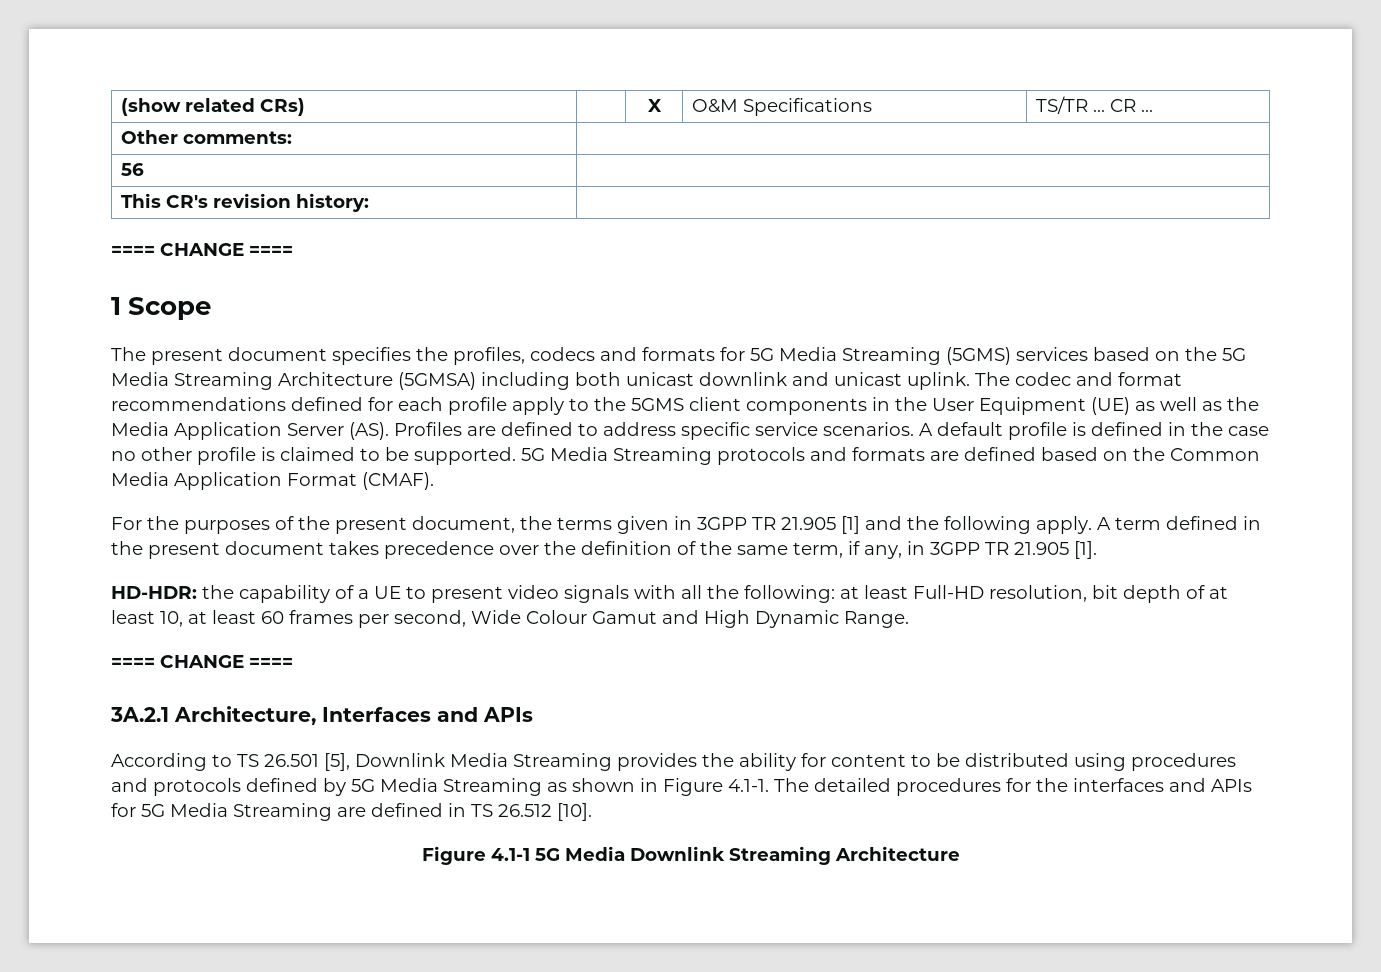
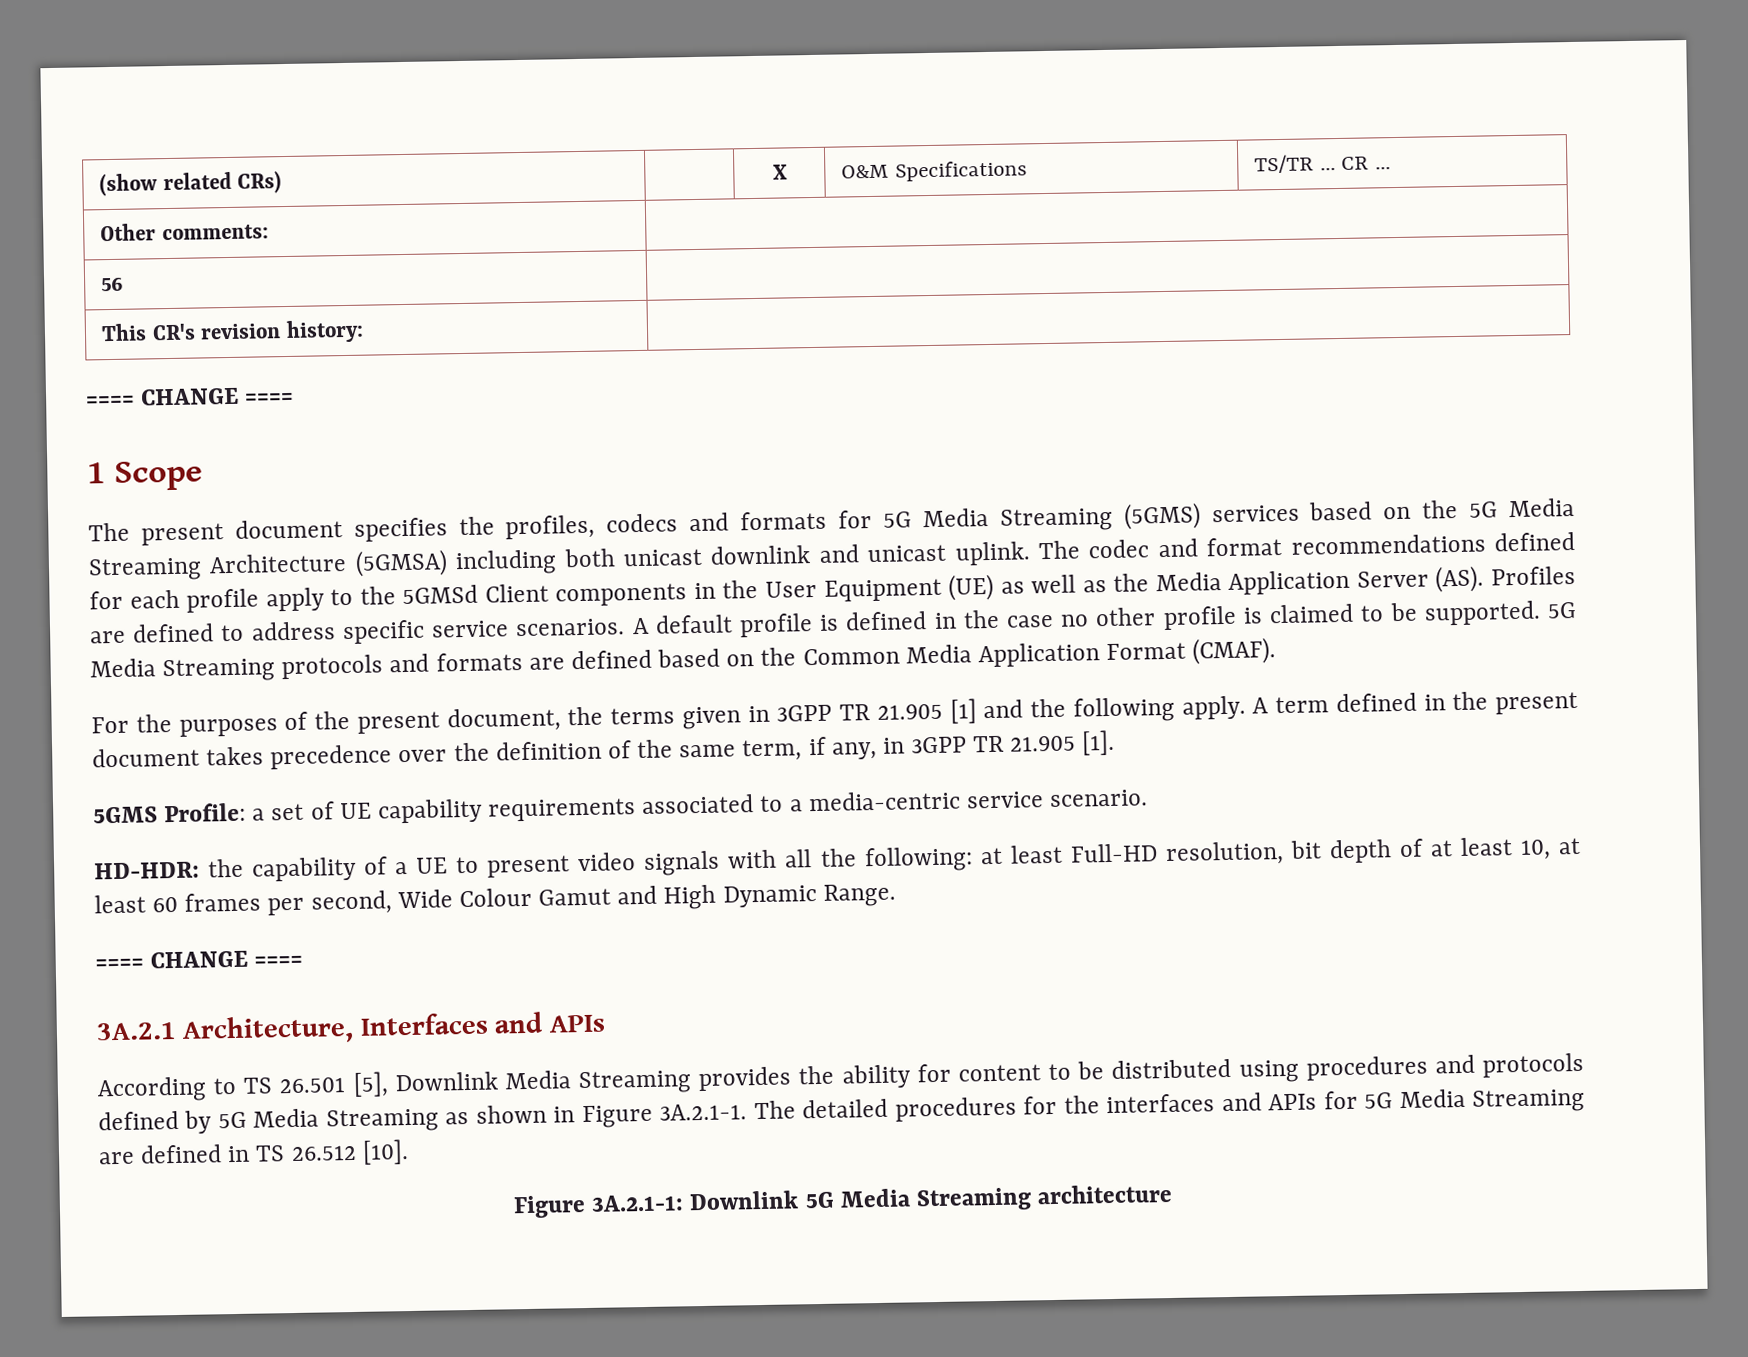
- The codec and format recommendations defined for each profile apply to the 5GMS client components in the User Equipment (UE) as well as the Media Application Server (AS). Profiles are defined to address specific service scenarios.
+ The codec and format recommendations defined for each profile apply to the 5GMSd Client components in the User Equipment (UE) as well as the Media Application Server (AS). Profiles are defined to address specific service scenarios.
+ 5GMS Profile: a set of UE capability requirements associated to a media-centric service scenario.
- According to TS 26.501 [5], Downlink Media Streaming provides the ability for content to be distributed using procedures and protocols defined by 5G Media Streaming as shown in Figure 4.1-1. The detailed procedures for the interfaces and APIs for 5G Media Streaming are defined in TS 26.512 [10].
+ According to TS 26.501 [5], Downlink Media Streaming provides the ability for content to be distributed using procedures and protocols defined by 5G Media Streaming as shown in Figure 3A.2.1-1. The detailed procedures for the interfaces and APIs for 5G Media Streaming are defined in TS 26.512 [10].
- Figure 4.1-1 5G Media Downlink Streaming Architecture
+ Figure 3A.2.1-1: Downlink 5G Media Streaming architecture

